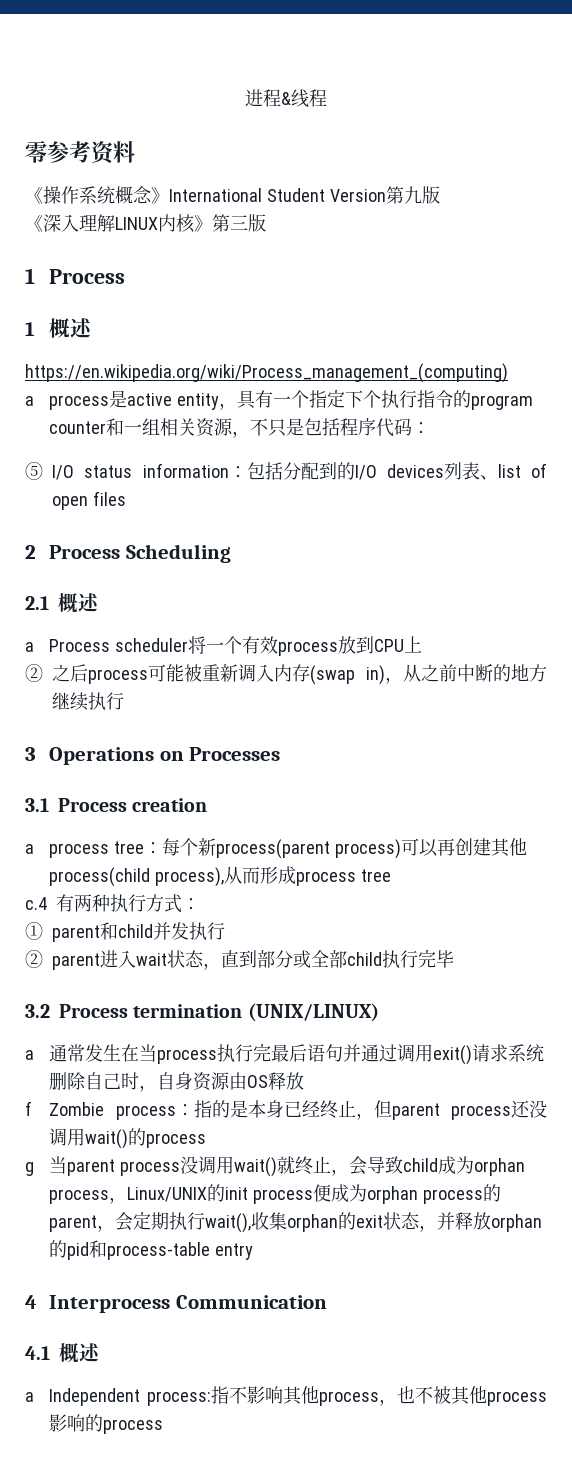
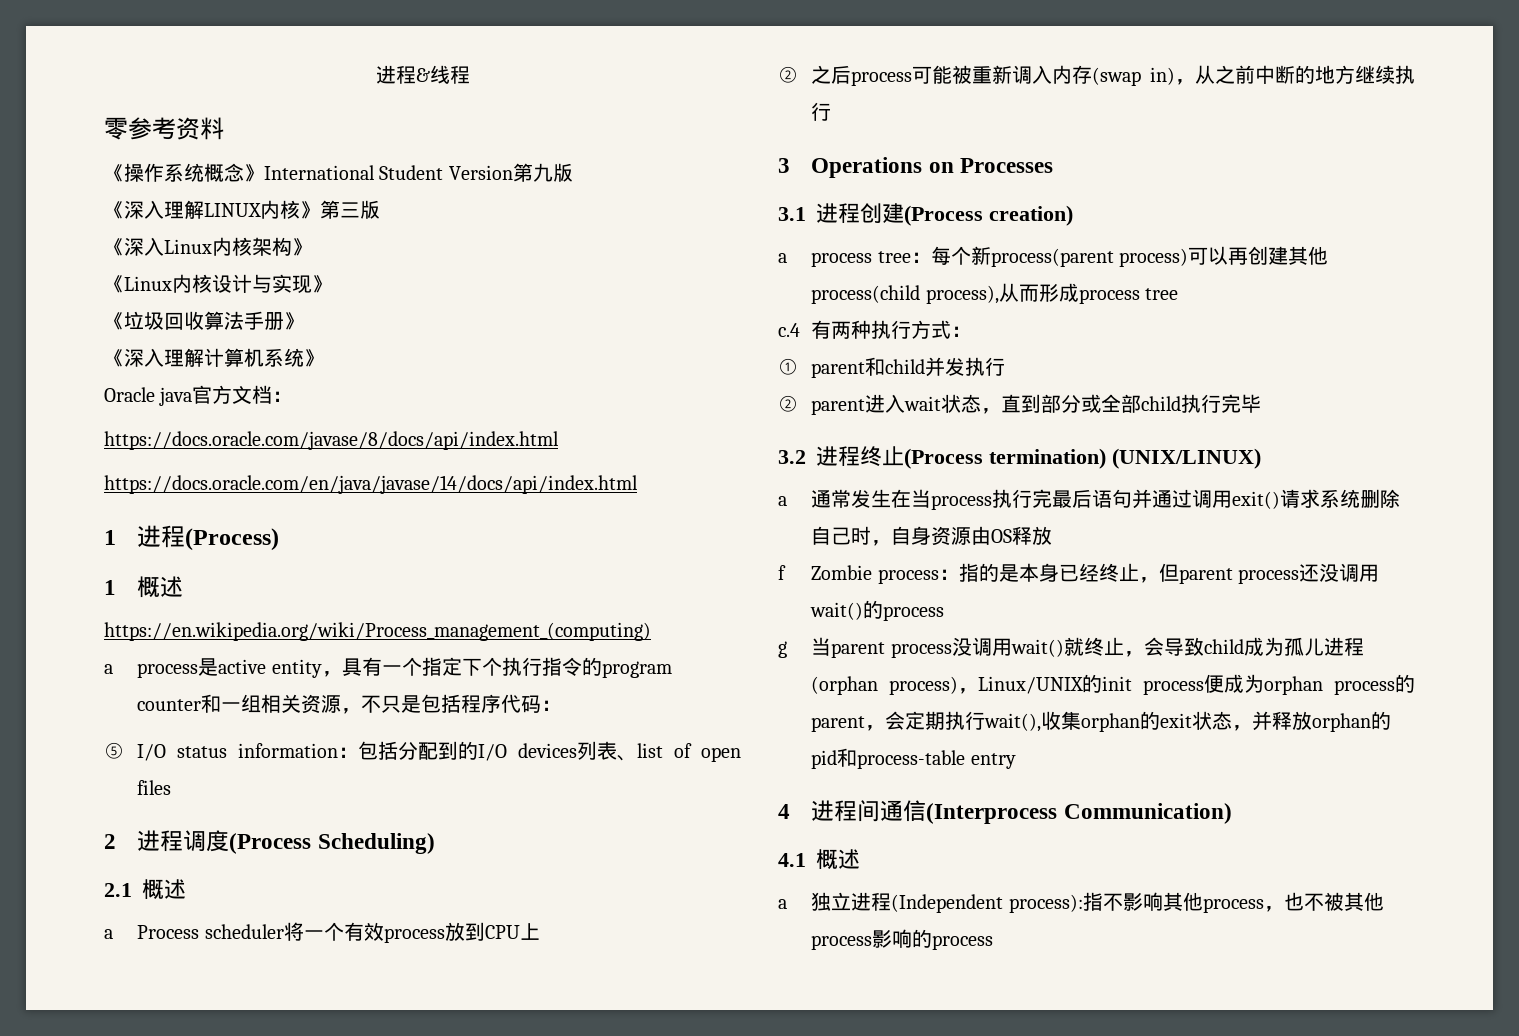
- 1 Process
+ 《深入Linux内核架构》
+ 《Linux内核设计与实现》
+ 《垃圾回收算法手册》
+ 《深入理解计算机系统》
+ Oracle java官方文档：
+ https://docs.oracle.com/javase/8/docs/api/index.html
+ https://docs.oracle.com/en/java/javase/14/docs/api/index.html
+ 1进程(Process)
- 2 Process Scheduling
+ 2进程调度(Process Scheduling)
- 3.1 Process creation
+ 3.1进程创建(Process creation)
- 3.2 Process termination (UNIX/LINUX)
+ 3.2进程终止(Process termination) (UNIX/LINUX)
- g当parent process没调用wait()就终止，会导致child成为orphan process，Linux/UNIX的init process便成为orphan process的parent，会定期执行wait(),收集orphan的exit状态，并释放orphan的pid和process-table entry
+ g当parent process没调用wait()就终止，会导致child成为孤儿进程(orphan process)，Linux/UNIX的init process便成为orphan process的parent，会定期执行wait(),收集orphan的exit状态，并释放orphan的pid和process-table entry
- 4 Interprocess Communication
+ 4进程间通信(Interprocess Communication)
- a Independent process:指不影响其他process，也不被其他process影响的process
+ a独立进程(Independent process):指不影响其他process，也不被其他process影响的process

